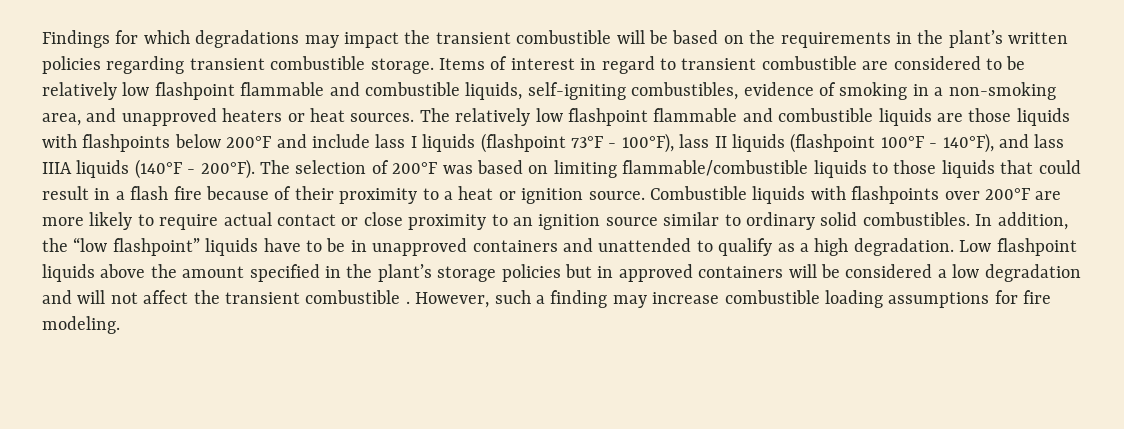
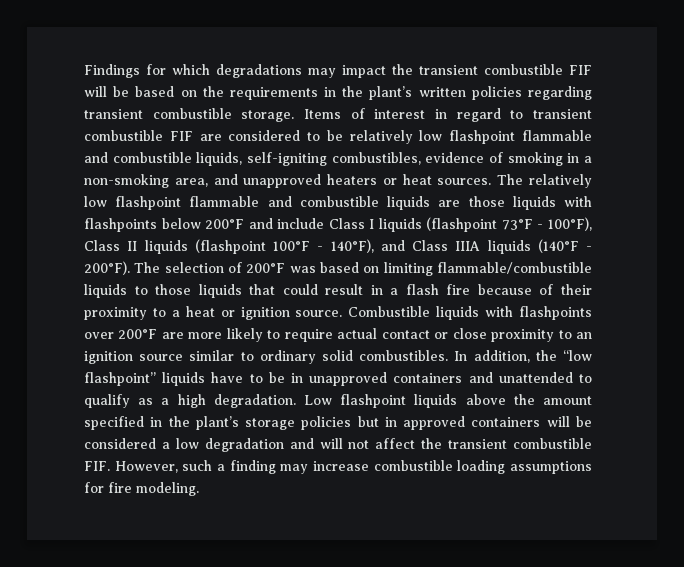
- Findings for which degradations may impact the transient combustible will be based on the requirements in the plant’s written policies regarding transient combustible storage.
+ Findings for which degradations may impact the transient combustible FIF will be based on the requirements in the plant’s written policies regarding transient combustible storage.
- Items of interest in regard to transient combustible are considered to be relatively low flashpoint flammable and combustible liquids, self-igniting combustibles, evidence of smoking in a non-smoking area, and unapproved heaters or heat sources.
+ Items of interest in regard to transient combustible FIF are considered to be relatively low flashpoint flammable and combustible liquids, self-igniting combustibles, evidence of smoking in a non-smoking area, and unapproved heaters or heat sources.
- The relatively low flashpoint flammable and combustible liquids are those liquids with flashpoints below 200°F and include lass I liquids (flashpoint 73°F - 100°F), lass II liquids (flashpoint 100°F - 140°F), and lass IIIA liquids (140°F - 200°F).
+ The relatively low flashpoint flammable and combustible liquids are those liquids with flashpoints below 200°F and include Class I liquids (flashpoint 73°F - 100°F), Class II liquids (flashpoint 100°F - 140°F), and Class IIIA liquids (140°F - 200°F).
- Low flashpoint liquids above the amount specified in the plant’s storage policies but in approved containers will be considered a low degradation and will not affect the transient combustible . However, such a finding may increase combustible loading assumptions for fire modeling.
+ Low flashpoint liquids above the amount specified in the plant’s storage policies but in approved containers will be considered a low degradation and will not affect the transient combustible FIF. However, such a finding may increase combustible loading assumptions for fire modeling.

